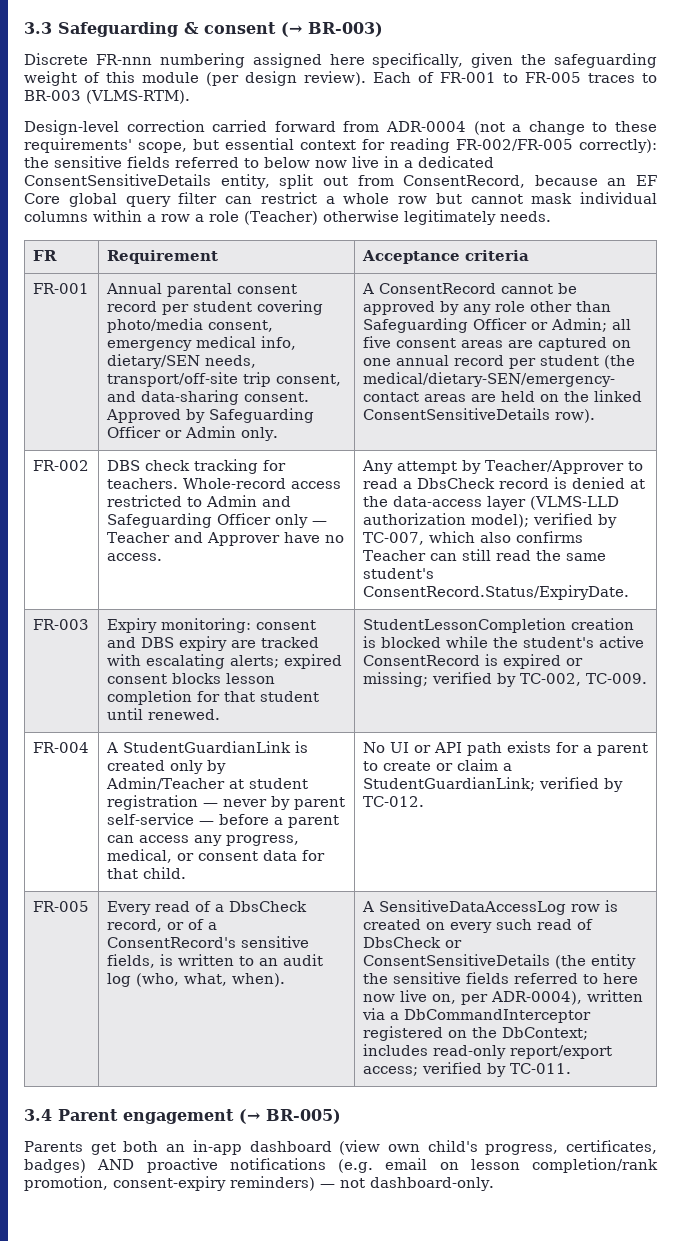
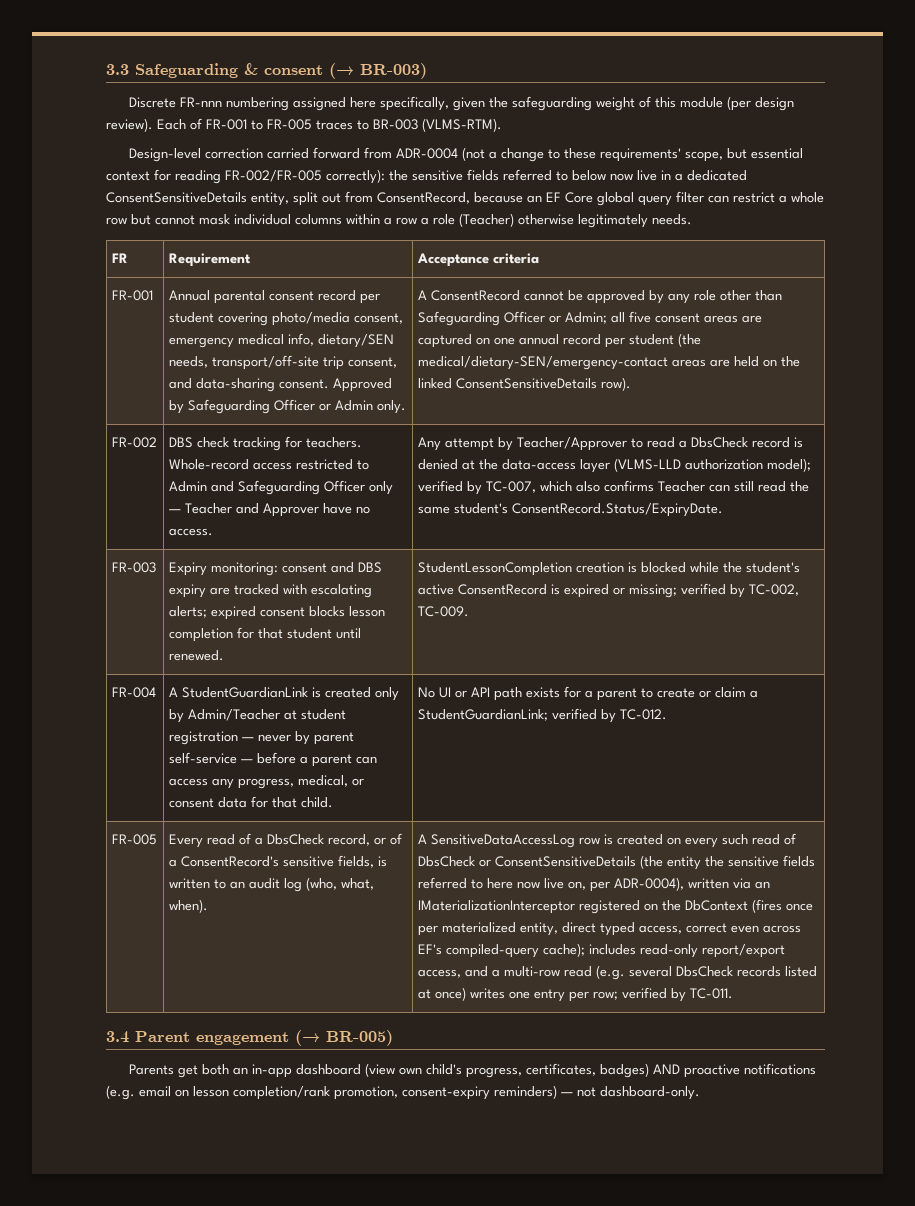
- A SensitiveDataAccessLog row is created on every such read of DbsCheck or ConsentSensitiveDetails (the entity the sensitive fields referred to here now live on, per ADR-0004), written via a DbCommandInterceptor registered on the DbContext; includes read-only report/export access; verified by TC-011.
+ A SensitiveDataAccessLog row is created on every such read of DbsCheck or ConsentSensitiveDetails (the entity the sensitive fields referred to here now live on, per ADR-0004), written via an IMaterializationInterceptor registered on the DbContext (fires once per materialized entity, direct typed access, correct even across EF's compiled-query cache); includes read-only report/export access, and a multi-row read (e.g. several DbsCheck records listed at once) writes one entry per row; verified by TC-011.

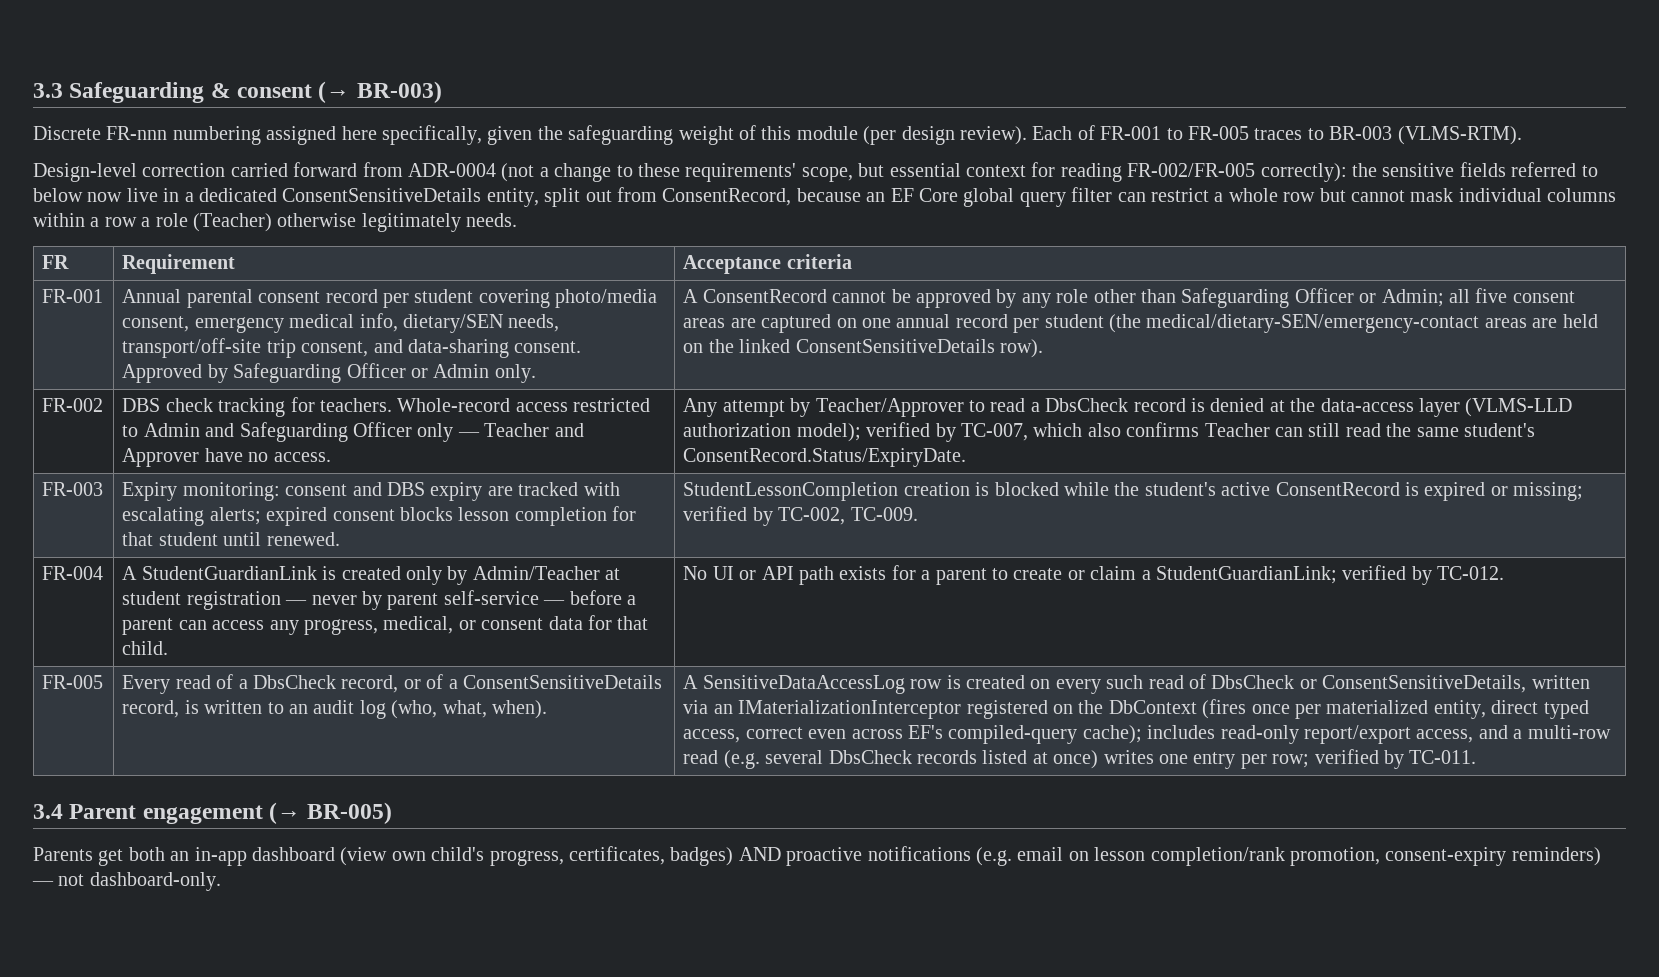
- Every read of a DbsCheck record, or of a ConsentRecord's sensitive fields, is written to an audit log (who, what, when).
+ Every read of a DbsCheck record, or of a ConsentSensitiveDetails record, is written to an audit log (who, what, when).
- A SensitiveDataAccessLog row is created on every such read of DbsCheck or ConsentSensitiveDetails (the entity the sensitive fields referred to here now live on, per ADR-0004), written via an IMaterializationInterceptor registered on the DbContext (fires once per materialized entity, direct typed access, correct even across EF's compiled-query cache); includes read-only report/export access, and a multi-row read (e.g. several DbsCheck records listed at once) writes one entry per row; verified by TC-011.
+ A SensitiveDataAccessLog row is created on every such read of DbsCheck or ConsentSensitiveDetails, written via an IMaterializationInterceptor registered on the DbContext (fires once per materialized entity, direct typed access, correct even across EF's compiled-query cache); includes read-only report/export access, and a multi-row read (e.g. several DbsCheck records listed at once) writes one entry per row; verified by TC-011.

